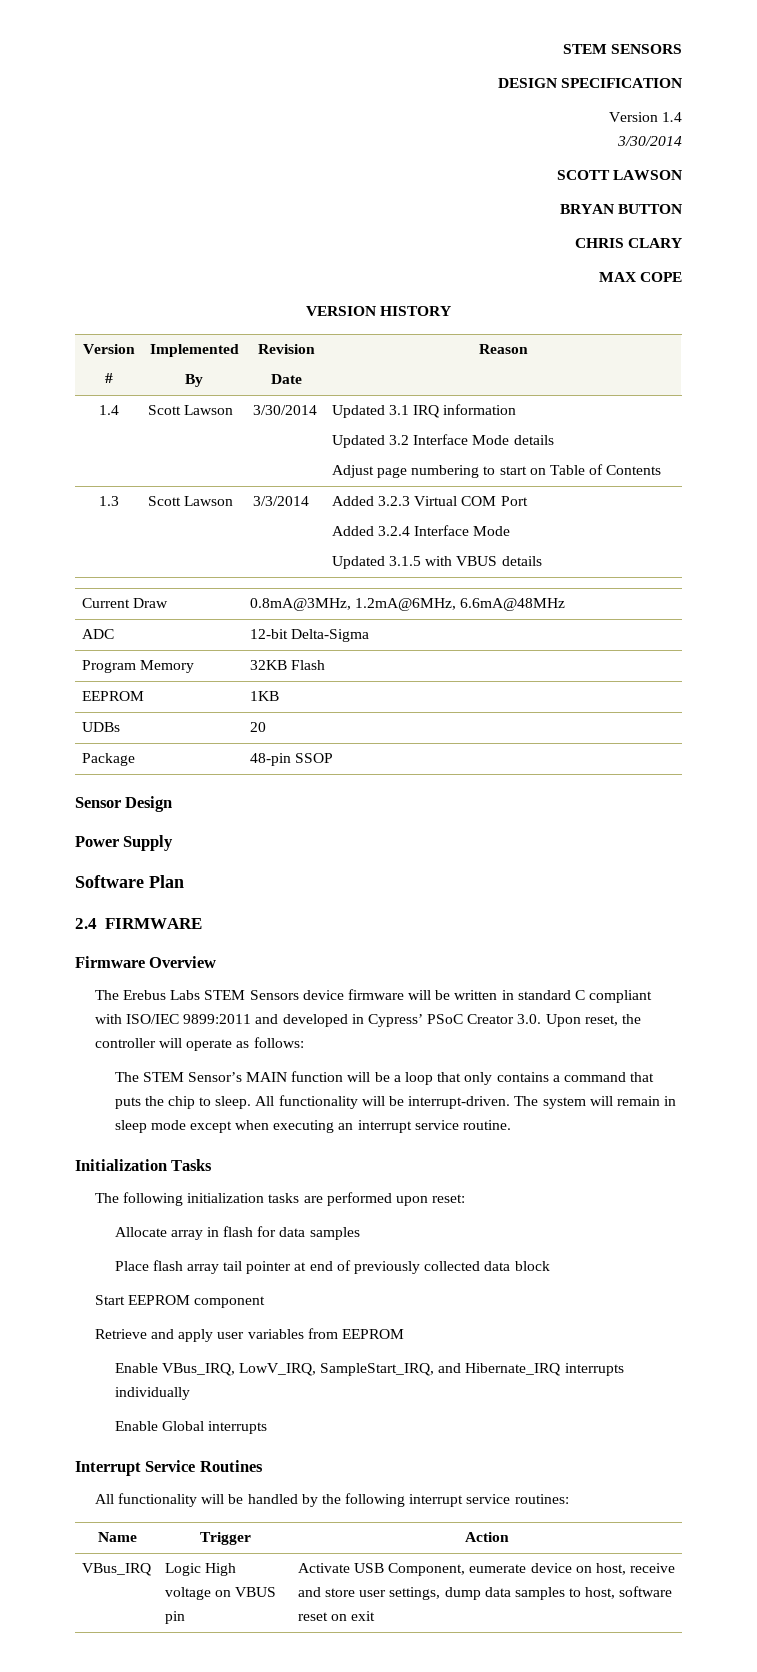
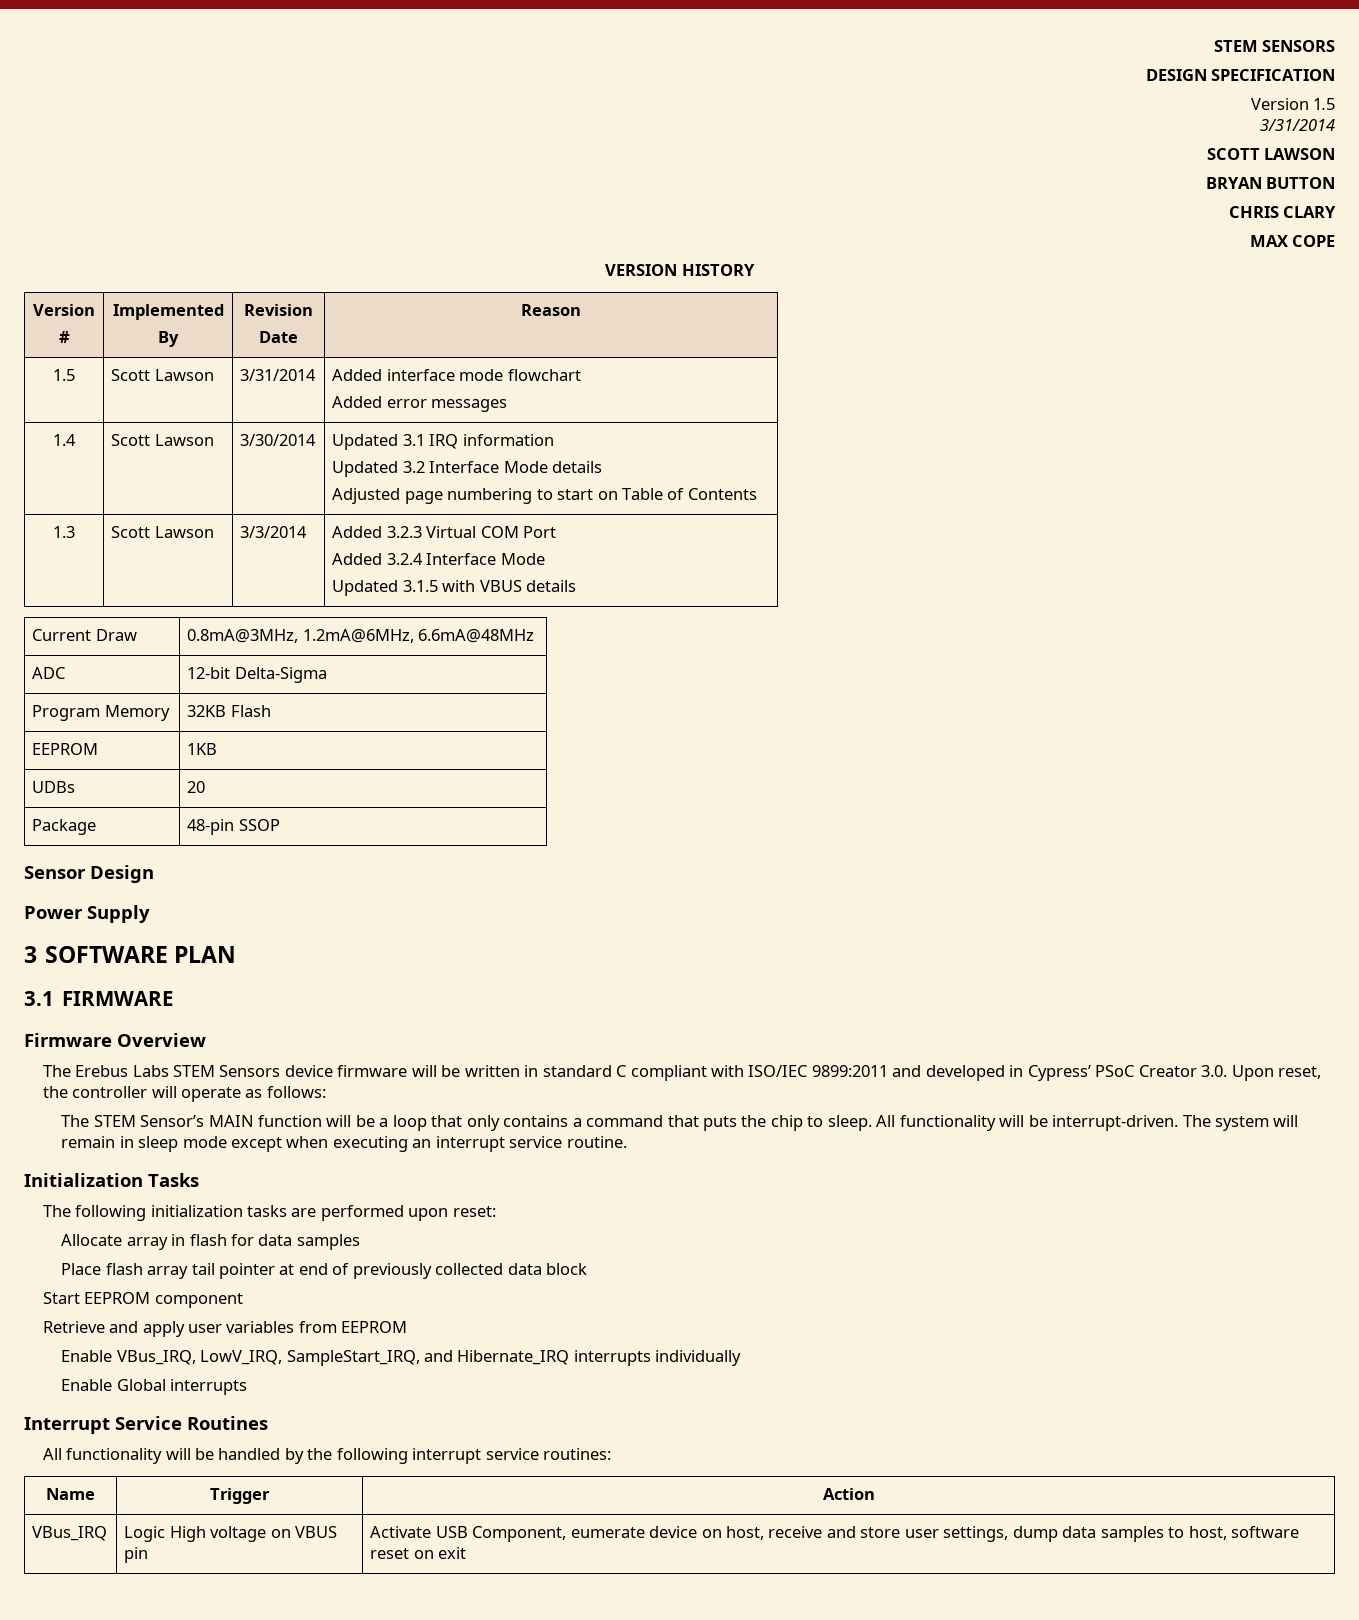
- Version 1.4
- 3/30/2014
+ Version 1.5
+ 3/31/2014
+ 1.5 | Scott Lawson | 3/31/2014 | Added interface mode flowchart
+ Added error messages
  1.4 | Scott Lawson | 3/30/2014 | Updated 3.1 IRQ information
  Updated 3.2 Interface Mode details
- Adjust page numbering to start on Table of Contents
+ Adjusted page numbering to start on Table of Contents
- Software Plan
- 2.4 FIRMWARE
+ 3 SOFTWARE PLAN
+ 3.1 FIRMWARE

